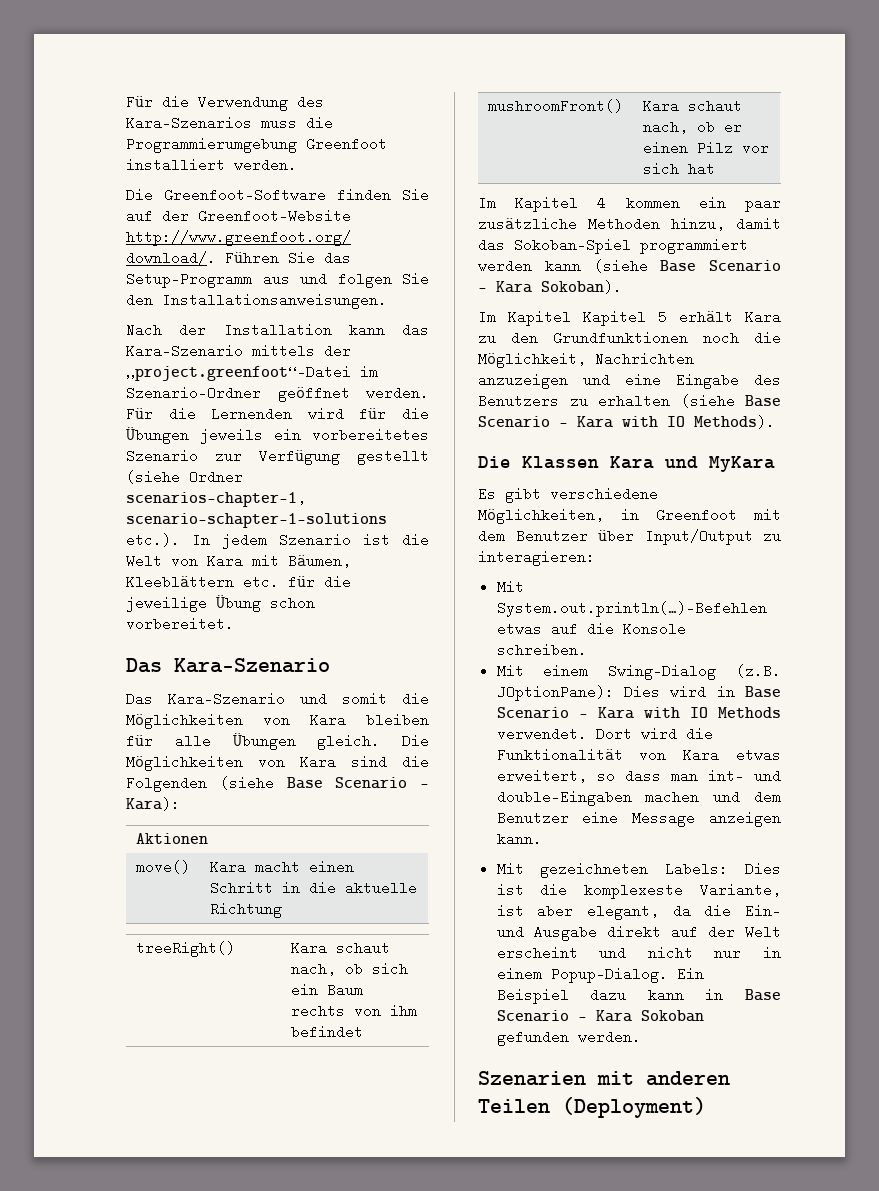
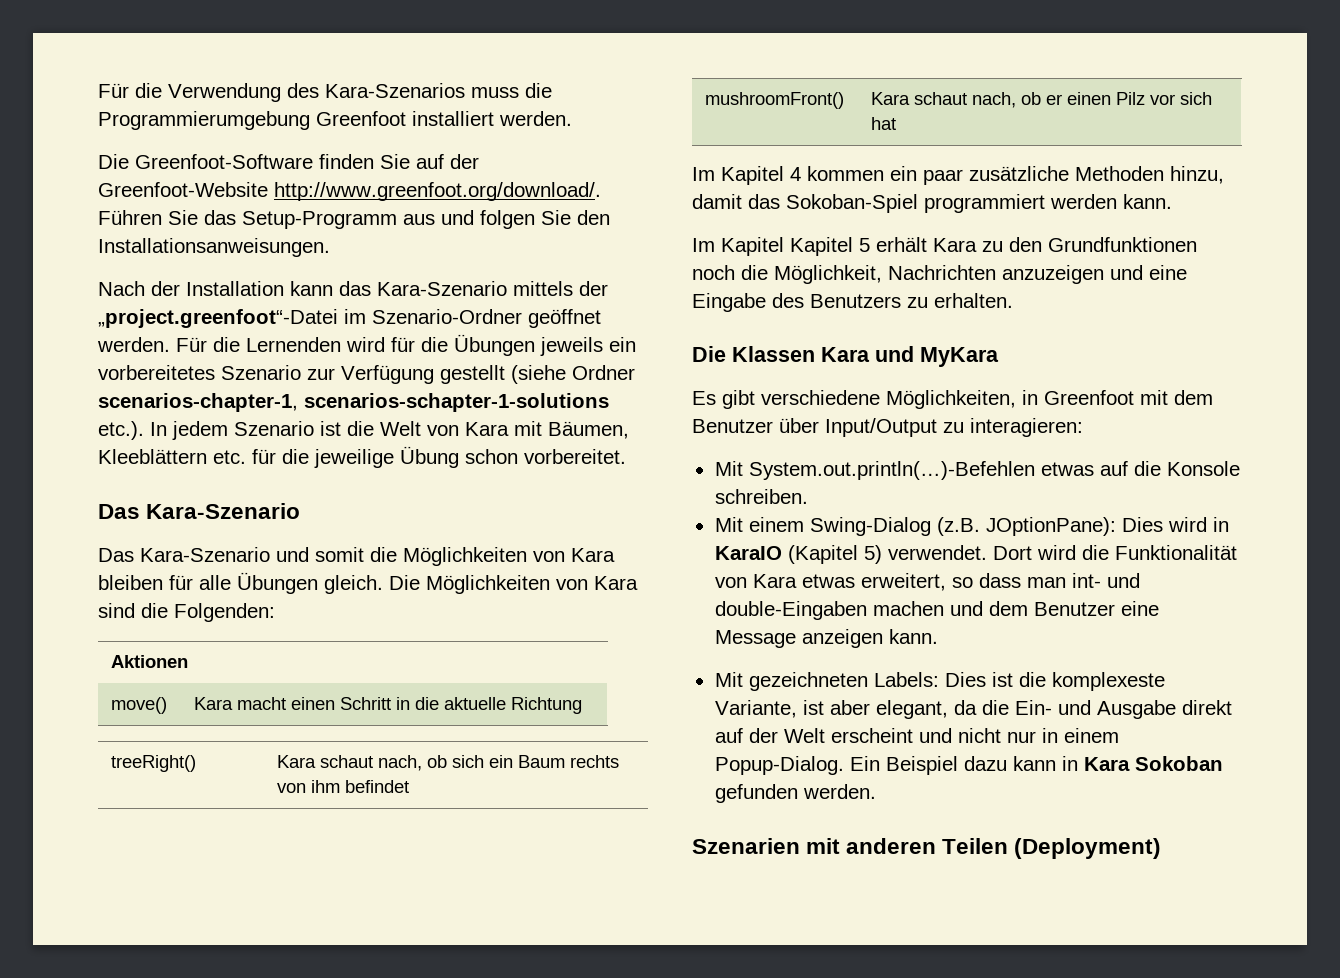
- Für die Lernenden wird für die Übungen jeweils ein vorbereitetes Szenario zur Verfügung gestellt (siehe Ordner scenarios-chapter-1, scenario-schapter-1-solutions etc.). In jedem Szenario ist die Welt von Kara mit Bäumen, Kleeblättern etc. für die jeweilige Übung schon vorbereitet.
+ Für die Lernenden wird für die Übungen jeweils ein vorbereitetes Szenario zur Verfügung gestellt (siehe Ordner scenarios-chapter-1, scenarios-schapter-1-solutions etc.). In jedem Szenario ist die Welt von Kara mit Bäumen, Kleeblättern etc. für die jeweilige Übung schon vorbereitet.
- Die Möglichkeiten von Kara sind die Folgenden (siehe Base Scenario – Kara):
+ Die Möglichkeiten von Kara sind die Folgenden:
- Im Kapitel 4 kommen ein paar zusätzliche Methoden hinzu, damit das Sokoban-Spiel programmiert werden kann (siehe Base Scenario – Kara Sokoban).
+ Im Kapitel 4 kommen ein paar zusätzliche Methoden hinzu, damit das Sokoban-Spiel programmiert werden kann.
- Im Kapitel Kapitel 5 erhält Kara zu den Grundfunktionen noch die Möglichkeit, Nachrichten anzuzeigen und eine Eingabe des Benutzers zu erhalten (siehe Base Scenario – Kara with IO Methods).
+ Im Kapitel Kapitel 5 erhält Kara zu den Grundfunktionen noch die Möglichkeit, Nachrichten anzuzeigen und eine Eingabe des Benutzers zu erhalten.
- Mit einem Swing-Dialog (z.B. JOptionPane): Dies wird in Base Scenario – Kara with IO Methods verwendet.
+ Mit einem Swing-Dialog (z.B. JOptionPane): Dies wird in KaraIO (Kapitel 5) verwendet.
- Ein Beispiel dazu kann in Base Scenario – Kara Sokoban gefunden werden.
+ Ein Beispiel dazu kann in Kara Sokoban gefunden werden.

